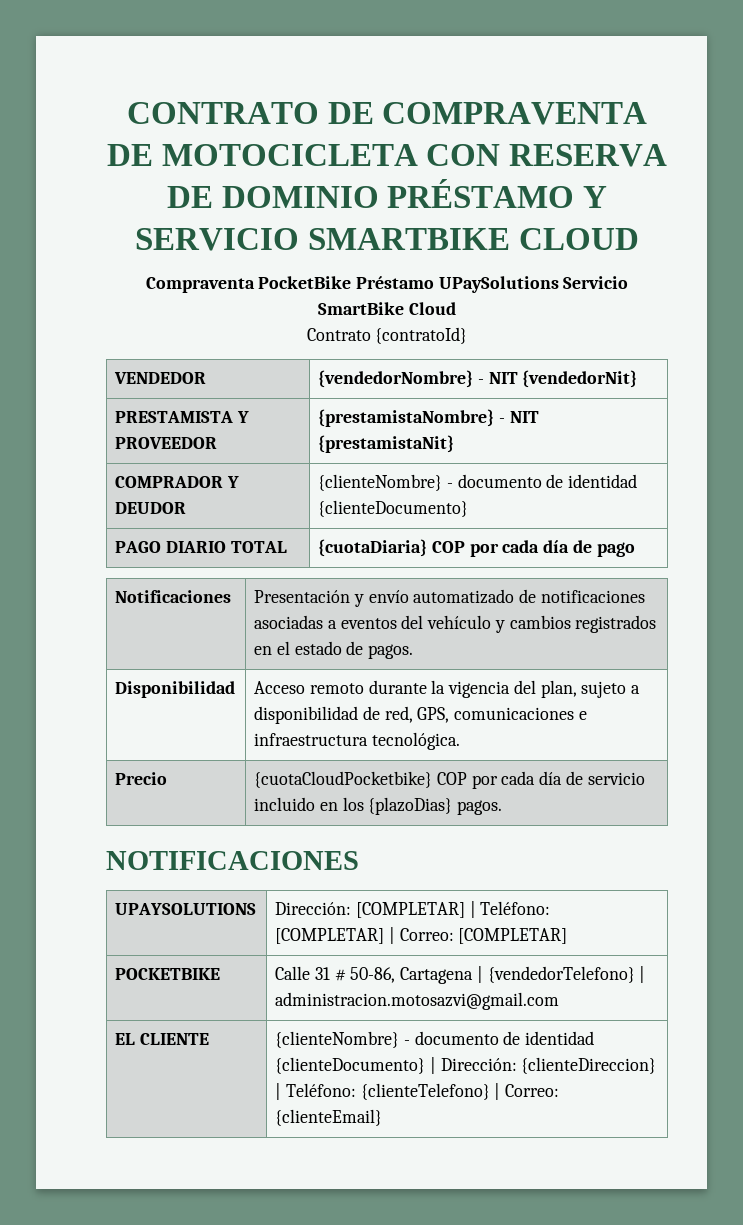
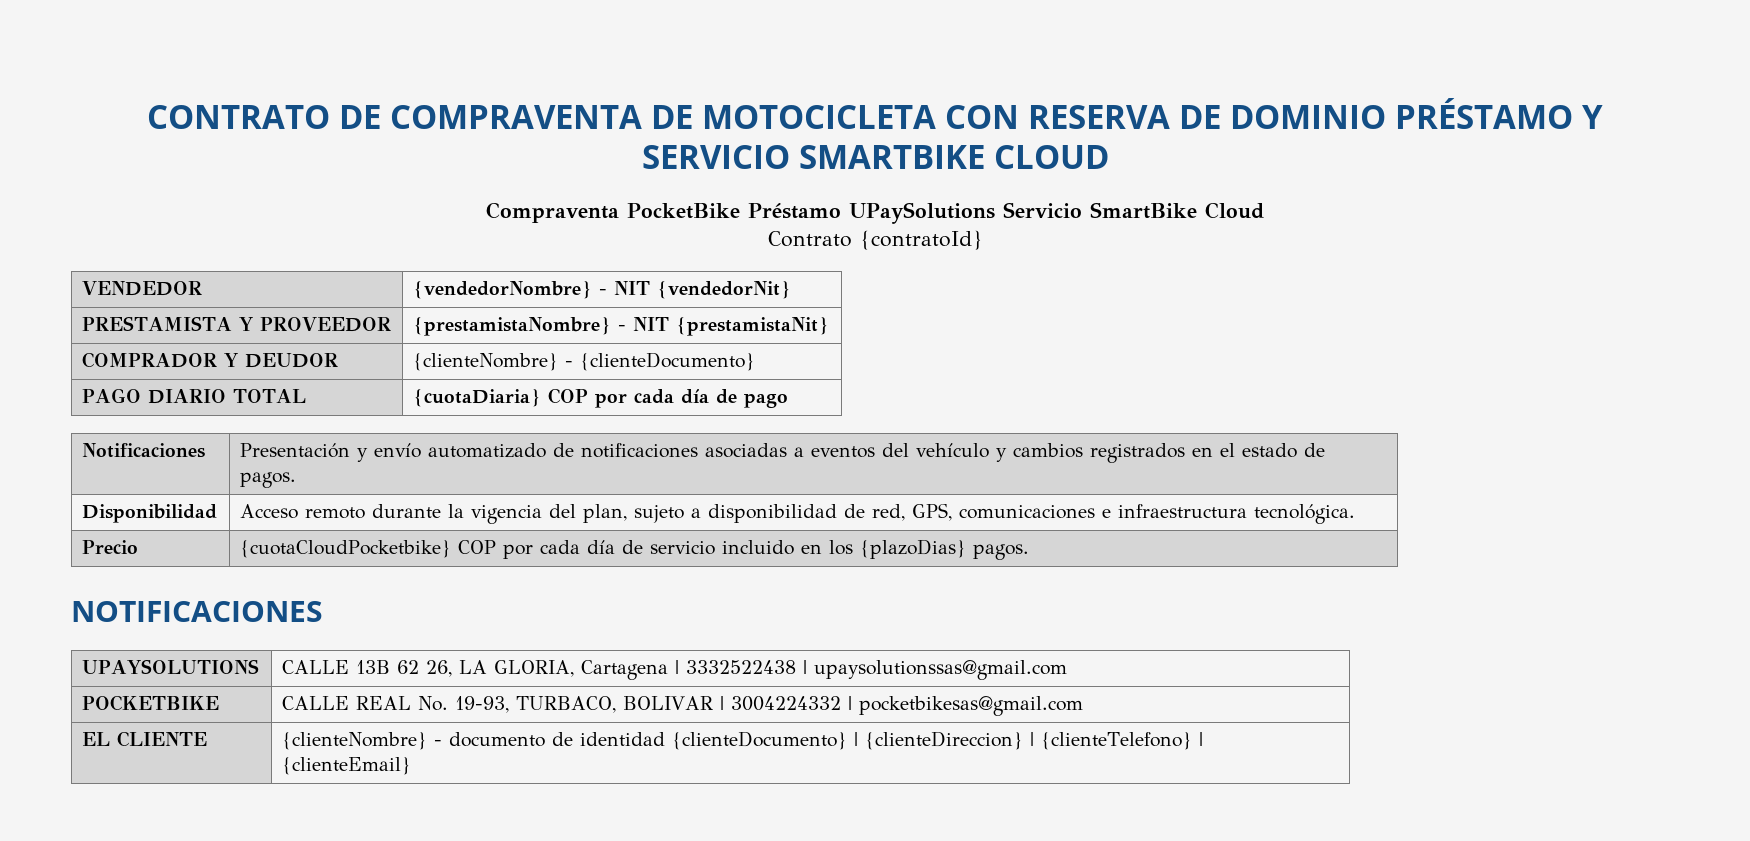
- COMPRADOR Y DEUDOR | {clienteNombre} - documento de identidad {clienteDocumento}
+ COMPRADOR Y DEUDOR | {clienteNombre} - {clienteDocumento}
- UPAYSOLUTIONS | Dirección: [COMPLETAR] | Teléfono: [COMPLETAR] | Correo: [COMPLETAR]
- POCKETBIKE | Calle 31 # 50-86, Cartagena | {vendedorTelefono} | administracion.motosazvi@gmail.com
+ UPAYSOLUTIONS | CALLE 13B 62 26, LA GLORIA, Cartagena | 3332522438 | upaysolutionssas@gmail.com
+ POCKETBIKE | CALLE REAL No. 19-93, TURBACO, BOLIVAR | 3004224332 | pocketbikesas@gmail.com
- EL CLIENTE | {clienteNombre} - documento de identidad {clienteDocumento} | Dirección: {clienteDireccion} | Teléfono: {clienteTelefono} | Correo: {clienteEmail}
+ EL CLIENTE | {clienteNombre} - documento de identidad {clienteDocumento} | {clienteDireccion} | {clienteTelefono} | {clienteEmail}

